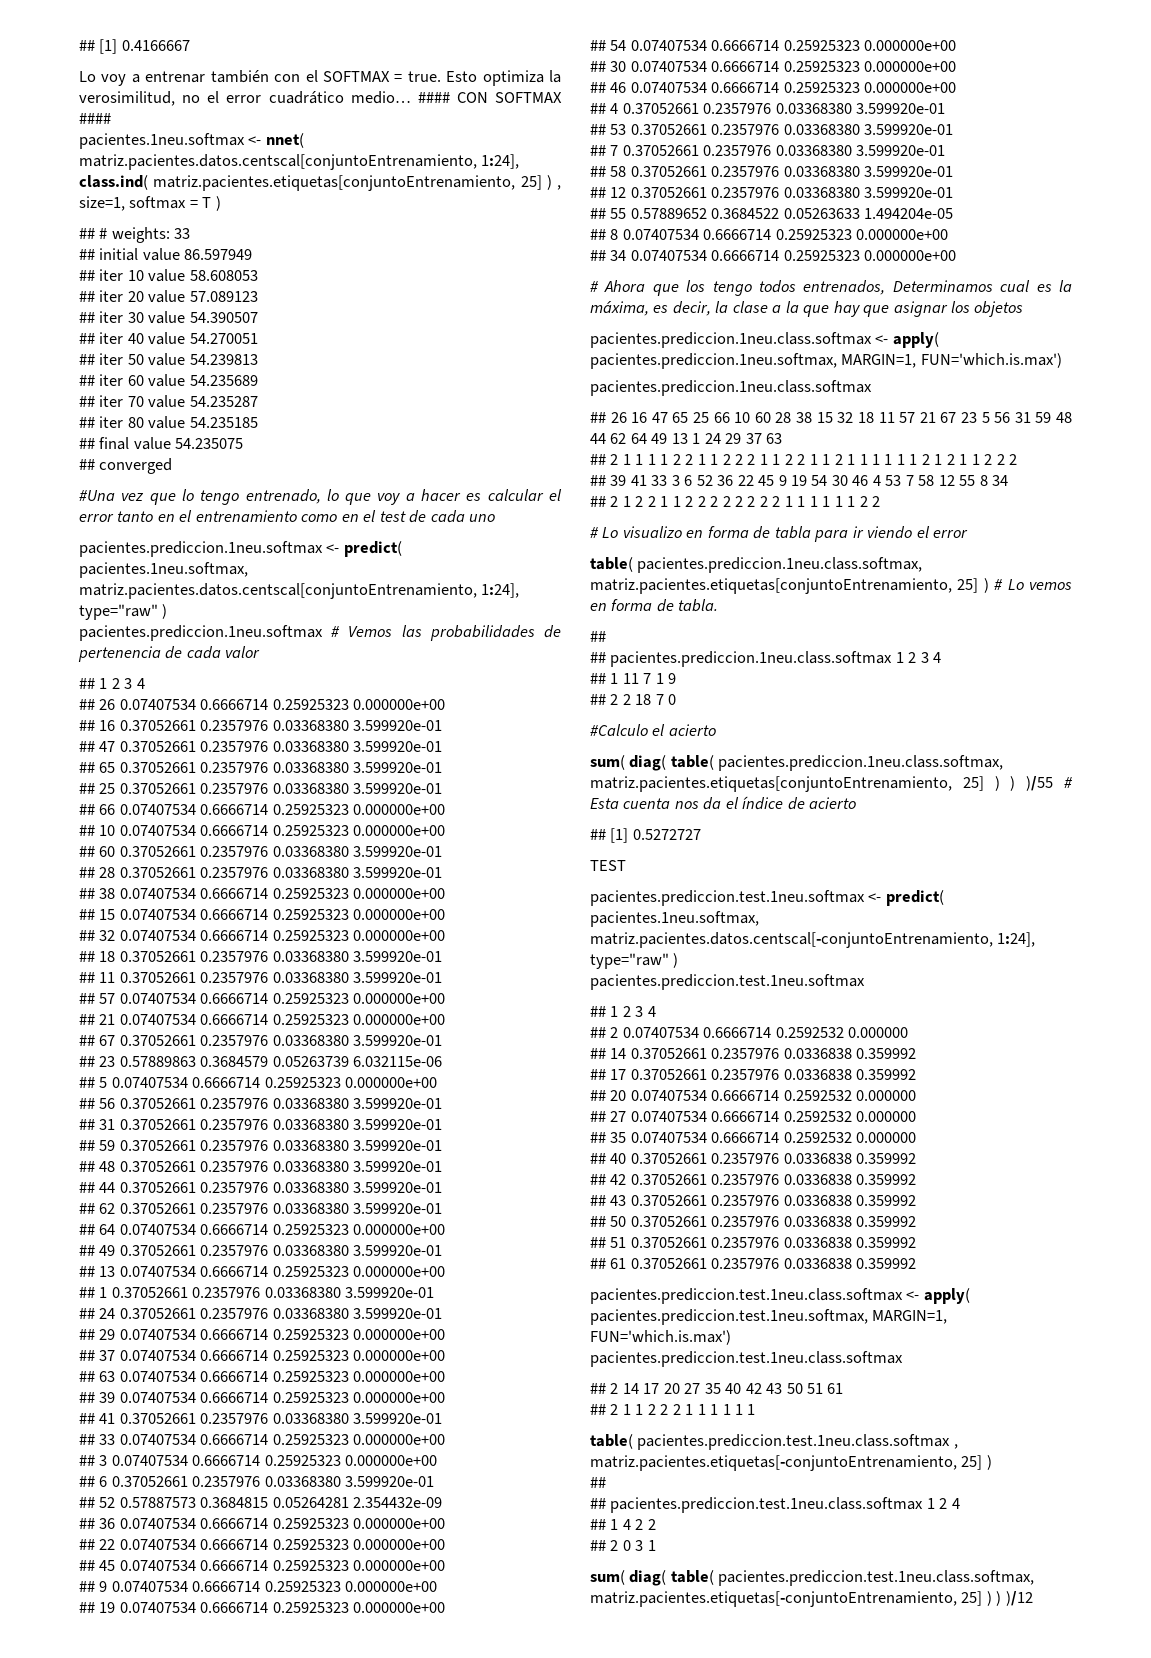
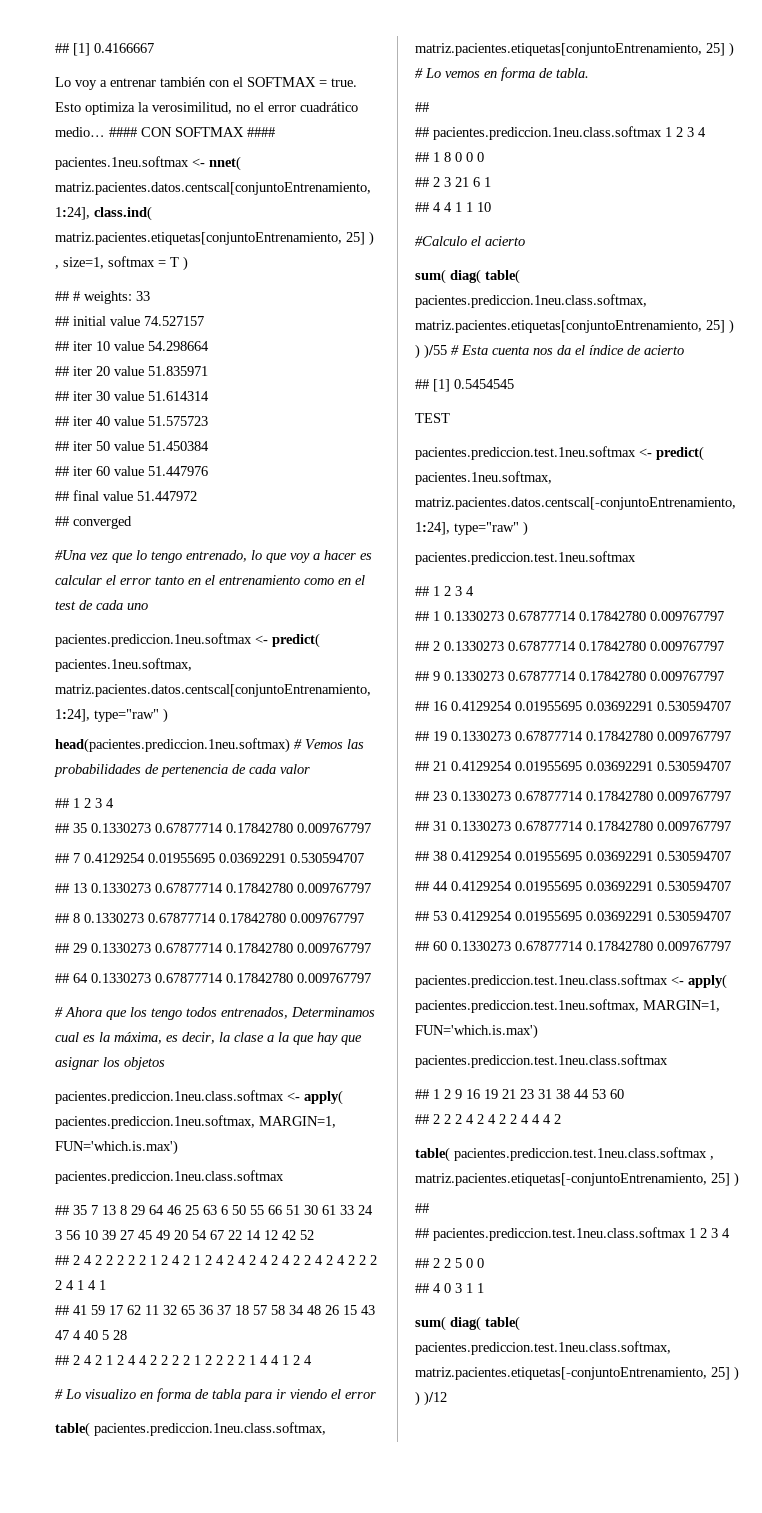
- ## initial value 86.597949
+ ## initial value 74.527157
- ## iter 10 value 58.608053
+ ## iter 10 value 54.298664
- ## iter 20 value 57.089123
+ ## iter 20 value 51.835971
- ## iter 30 value 54.390507
+ ## iter 30 value 51.614314
- ## iter 40 value 54.270051
+ ## iter 40 value 51.575723
- ## iter 50 value 54.239813
+ ## iter 50 value 51.450384
- ## iter 60 value 54.235689
- ## iter 70 value 54.235287
- ## iter 80 value 54.235185
+ ## iter 60 value 51.447976
- ## final value 54.235075
+ ## final value 51.447972
- pacientes.prediccion.1neu.softmax # Vemos las probabilidades de pertenencia de cada valor
+ head(pacientes.prediccion.1neu.softmax) # Vemos las probabilidades de pertenencia de cada valor
- ## 26 0.07407534 0.6666714 0.25925323 0.000000e+00
- ## 16 0.37052661 0.2357976 0.03368380 3.599920e-01
- ## 47 0.37052661 0.2357976 0.03368380 3.599920e-01
- ## 65 0.37052661 0.2357976 0.03368380 3.599920e-01
- ## 25 0.37052661 0.2357976 0.03368380 3.599920e-01
- ## 66 0.07407534 0.6666714 0.25925323 0.000000e+00
- ## 10 0.07407534 0.6666714 0.25925323 0.000000e+00
- ## 60 0.37052661 0.2357976 0.03368380 3.599920e-01
- ## 28 0.37052661 0.2357976 0.03368380 3.599920e-01
- ## 38 0.07407534 0.6666714 0.25925323 0.000000e+00
- ## 15 0.07407534 0.6666714 0.25925323 0.000000e+00
- ## 32 0.07407534 0.6666714 0.25925323 0.000000e+00
- ## 18 0.37052661 0.2357976 0.03368380 3.599920e-01
- ## 11 0.37052661 0.2357976 0.03368380 3.599920e-01
- ## 57 0.07407534 0.6666714 0.25925323 0.000000e+00
- ## 21 0.07407534 0.6666714 0.25925323 0.000000e+00
- ## 67 0.37052661 0.2357976 0.03368380 3.599920e-01
- ## 23 0.57889863 0.3684579 0.05263739 6.032115e-06
- ## 5 0.07407534 0.6666714 0.25925323 0.000000e+00
- ## 56 0.37052661 0.2357976 0.03368380 3.599920e-01
- ## 31 0.37052661 0.2357976 0.03368380 3.599920e-01
- ## 59 0.37052661 0.2357976 0.03368380 3.599920e-01
- ## 48 0.37052661 0.2357976 0.03368380 3.599920e-01
- ## 44 0.37052661 0.2357976 0.03368380 3.599920e-01
- ## 62 0.37052661 0.2357976 0.03368380 3.599920e-01
- ## 64 0.07407534 0.6666714 0.25925323 0.000000e+00
- ## 49 0.37052661 0.2357976 0.03368380 3.599920e-01
- ## 13 0.07407534 0.6666714 0.25925323 0.000000e+00
- ## 1 0.37052661 0.2357976 0.03368380 3.599920e-01
- ## 24 0.37052661 0.2357976 0.03368380 3.599920e-01
- ## 29 0.07407534 0.6666714 0.25925323 0.000000e+00
- ## 37 0.07407534 0.6666714 0.25925323 0.000000e+00
- ## 63 0.07407534 0.6666714 0.25925323 0.000000e+00
- ## 39 0.07407534 0.6666714 0.25925323 0.000000e+00
- ## 41 0.37052661 0.2357976 0.03368380 3.599920e-01
- ## 33 0.07407534 0.6666714 0.25925323 0.000000e+00
- ## 3 0.07407534 0.6666714 0.25925323 0.000000e+00
- ## 6 0.37052661 0.2357976 0.03368380 3.599920e-01
- ## 52 0.57887573 0.3684815 0.05264281 2.354432e-09
- ## 36 0.07407534 0.6666714 0.25925323 0.000000e+00
- ## 22 0.07407534 0.6666714 0.25925323 0.000000e+00
- ## 45 0.07407534 0.6666714 0.25925323 0.000000e+00
- ## 9 0.07407534 0.6666714 0.25925323 0.000000e+00
- ## 19 0.07407534 0.6666714 0.25925323 0.000000e+00
- ## 54 0.07407534 0.6666714 0.25925323 0.000000e+00
- ## 30 0.07407534 0.6666714 0.25925323 0.000000e+00
- ## 46 0.07407534 0.6666714 0.25925323 0.000000e+00
- ## 4 0.37052661 0.2357976 0.03368380 3.599920e-01
- ## 53 0.37052661 0.2357976 0.03368380 3.599920e-01
- ## 7 0.37052661 0.2357976 0.03368380 3.599920e-01
- ## 58 0.37052661 0.2357976 0.03368380 3.599920e-01
- ## 12 0.37052661 0.2357976 0.03368380 3.599920e-01
- ## 55 0.57889652 0.3684522 0.05263633 1.494204e-05
- ## 8 0.07407534 0.6666714 0.25925323 0.000000e+00
- ## 34 0.07407534 0.6666714 0.25925323 0.000000e+00
+ ## 35 0.1330273 0.67877714 0.17842780 0.009767797
+ ## 7 0.4129254 0.01955695 0.03692291 0.530594707
+ ## 13 0.1330273 0.67877714 0.17842780 0.009767797
+ ## 8 0.1330273 0.67877714 0.17842780 0.009767797
+ ## 29 0.1330273 0.67877714 0.17842780 0.009767797
+ ## 64 0.1330273 0.67877714 0.17842780 0.009767797
- ## 26 16 47 65 25 66 10 60 28 38 15 32 18 11 57 21 67 23 5 56 31 59 48 44 62 64 49 13 1 24 29 37 63
- ## 2 1 1 1 1 2 2 1 1 2 2 2 1 1 2 2 1 1 2 1 1 1 1 1 1 2 1 2 1 1 2 2 2
- ## 39 41 33 3 6 52 36 22 45 9 19 54 30 46 4 53 7 58 12 55 8 34
- ## 2 1 2 2 1 1 2 2 2 2 2 2 2 2 1 1 1 1 1 1 2 2
+ ## 35 7 13 8 29 64 46 25 63 6 50 55 66 51 30 61 33 24 3 56 10 39 27 45 49 20 54 67 22 14 12 42 52
+ ## 2 4 2 2 2 2 2 1 2 4 2 1 2 4 2 4 2 4 2 4 2 2 4 2 4 2 2 2 2 4 1 4 1
+ ## 41 59 17 62 11 32 65 36 37 18 57 58 34 48 26 15 43 47 4 40 5 28
+ ## 2 4 2 1 2 4 4 2 2 2 2 1 2 2 2 2 1 4 4 1 2 4
- ## 1 11 7 1 9
- ## 2 2 18 7 0
+ ## 1 8 0 0 0
+ ## 2 3 21 6 1
+ ## 4 4 1 1 10
- ## [1] 0.5272727
+ ## [1] 0.5454545
- ## 2 0.07407534 0.6666714 0.2592532 0.000000
- ## 14 0.37052661 0.2357976 0.0336838 0.359992
- ## 17 0.37052661 0.2357976 0.0336838 0.359992
- ## 20 0.07407534 0.6666714 0.2592532 0.000000
- ## 27 0.07407534 0.6666714 0.2592532 0.000000
- ## 35 0.07407534 0.6666714 0.2592532 0.000000
- ## 40 0.37052661 0.2357976 0.0336838 0.359992
- ## 42 0.37052661 0.2357976 0.0336838 0.359992
- ## 43 0.37052661 0.2357976 0.0336838 0.359992
- ## 50 0.37052661 0.2357976 0.0336838 0.359992
- ## 51 0.37052661 0.2357976 0.0336838 0.359992
- ## 61 0.37052661 0.2357976 0.0336838 0.359992
+ ## 1 0.1330273 0.67877714 0.17842780 0.009767797
+ ## 2 0.1330273 0.67877714 0.17842780 0.009767797
+ ## 9 0.1330273 0.67877714 0.17842780 0.009767797
+ ## 16 0.4129254 0.01955695 0.03692291 0.530594707
+ ## 19 0.1330273 0.67877714 0.17842780 0.009767797
+ ## 21 0.4129254 0.01955695 0.03692291 0.530594707
+ ## 23 0.1330273 0.67877714 0.17842780 0.009767797
+ ## 31 0.1330273 0.67877714 0.17842780 0.009767797
+ ## 38 0.4129254 0.01955695 0.03692291 0.530594707
+ ## 44 0.4129254 0.01955695 0.03692291 0.530594707
+ ## 53 0.4129254 0.01955695 0.03692291 0.530594707
+ ## 60 0.1330273 0.67877714 0.17842780 0.009767797
- ## 2 14 17 20 27 35 40 42 43 50 51 61
- ## 2 1 1 2 2 2 1 1 1 1 1 1
+ ## 1 2 9 16 19 21 23 31 38 44 53 60
+ ## 2 2 2 4 2 4 2 2 4 4 4 2
- ## pacientes.prediccion.test.1neu.class.softmax 1 2 4
- ## 1 4 2 2
- ## 2 0 3 1
+ ## pacientes.prediccion.test.1neu.class.softmax 1 2 3 4
+ ## 2 2 5 0 0
+ ## 4 0 3 1 1

